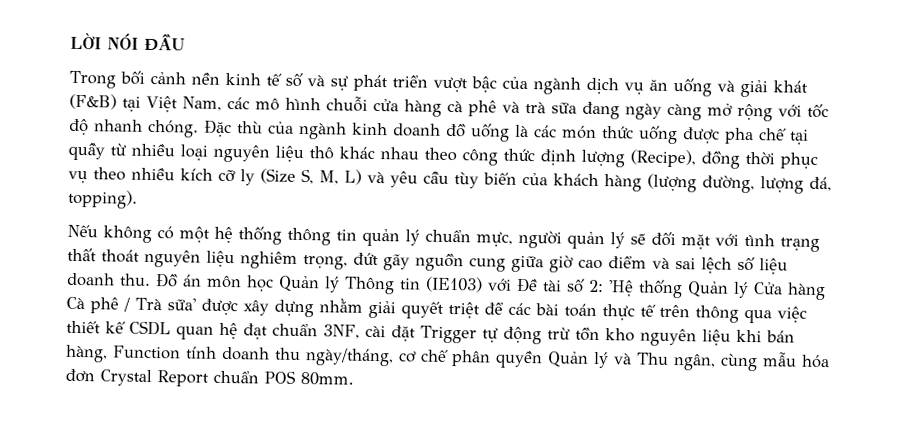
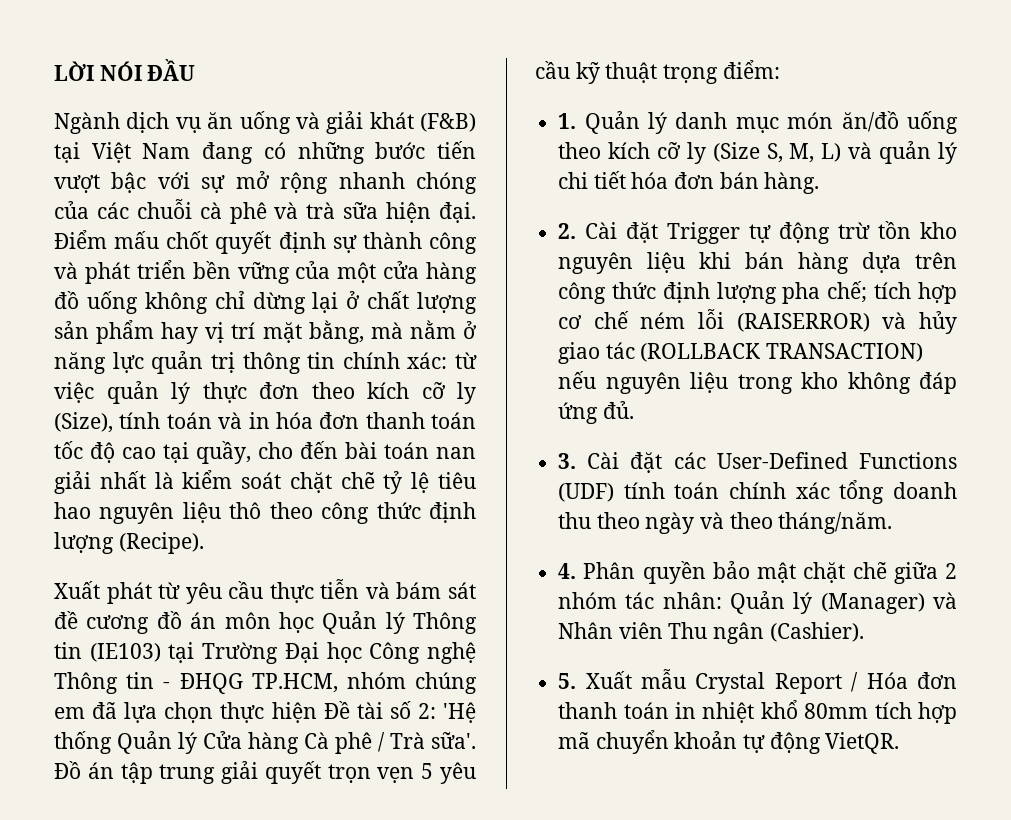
- Trong bối cảnh nền kinh tế số và sự phát triển vượt bậc của ngành dịch vụ ăn uống và giải khát (F&B) tại Việt Nam, các mô hình chuỗi cửa hàng cà phê và trà sữa đang ngày càng mở rộng với tốc độ nhanh chóng. Đặc thù của ngành kinh doanh đồ uống là các món thức uống được pha chế tại quầy từ nhiều loại nguyên liệu thô khác nhau theo công thức định lượng (Recipe), đồng thời phục vụ theo nhiều kích cỡ ly (Size S, M, L) và yêu cầu tùy biến của khách hàng (lượng đường, lượng đá, topping).
- Nếu không có một hệ thống thông tin quản lý chuẩn mực, người quản lý sẽ đối mặt với tình trạng thất thoát nguyên liệu nghiêm trọng, đứt gãy nguồn cung giữa giờ cao điểm và sai lệch số liệu doanh thu. Đồ án môn học Quản lý Thông tin (IE103) với Đề tài số 2: 'Hệ thống Quản lý Cửa hàng Cà phê / Trà sữa' được xây dựng nhằm giải quyết triệt để các bài toán thực tế trên thông qua việc thiết kế CSDL quan hệ đạt chuẩn 3NF, cài đặt Trigger tự động trừ tồn kho nguyên liệu khi bán hàng, Function tính doanh thu ngày/tháng, cơ chế phân quyền Quản lý và Thu ngân, cùng mẫu hóa đơn Crystal Report chuẩn POS 80mm.
+ Ngành dịch vụ ăn uống và giải khát (F&B) tại Việt Nam đang có những bước tiến vượt bậc với sự mở rộng nhanh chóng của các chuỗi cà phê và trà sữa hiện đại. Điểm mấu chốt quyết định sự thành công và phát triển bền vững của một cửa hàng đồ uống không chỉ dừng lại ở chất lượng sản phẩm hay vị trí mặt bằng, mà nằm ở năng lực quản trị thông tin chính xác: từ việc quản lý thực đơn theo kích cỡ ly (Size), tính toán và in hóa đơn thanh toán tốc độ cao tại quầy, cho đến bài toán nan giải nhất là kiểm soát chặt chẽ tỷ lệ tiêu hao nguyên liệu thô theo công thức định lượng (Recipe).
+ Xuất phát từ yêu cầu thực tiễn và bám sát đề cương đồ án môn học Quản lý Thông tin (IE103) tại Trường Đại học Công nghệ Thông tin - ĐHQG TP.HCM, nhóm chúng em đã lựa chọn thực hiện Đề tài số 2: 'Hệ thống Quản lý Cửa hàng Cà phê / Trà sữa'. Đồ án tập trung giải quyết trọn vẹn 5 yêu cầu kỹ thuật trọng điểm:
+ 1. Quản lý danh mục món ăn/đồ uống theo kích cỡ ly (Size S, M, L) và quản lý chi tiết hóa đơn bán hàng.
+ 2. Cài đặt Trigger tự động trừ tồn kho nguyên liệu khi bán hàng dựa trên công thức định lượng pha chế; tích hợp cơ chế ném lỗi (RAISERROR) và hủy giao tác (ROLLBACK TRANSACTION) nếu nguyên liệu trong kho không đáp ứng đủ.
+ 3. Cài đặt các User-Defined Functions (UDF) tính toán chính xác tổng doanh thu theo ngày và theo tháng/năm.
+ 4. Phân quyền bảo mật chặt chẽ giữa 2 nhóm tác nhân: Quản lý (Manager) và Nhân viên Thu ngân (Cashier).
+ 5. Xuất mẫu Crystal Report / Hóa đơn thanh toán in nhiệt khổ 80mm tích hợp mã chuyển khoản tự động VietQR.

